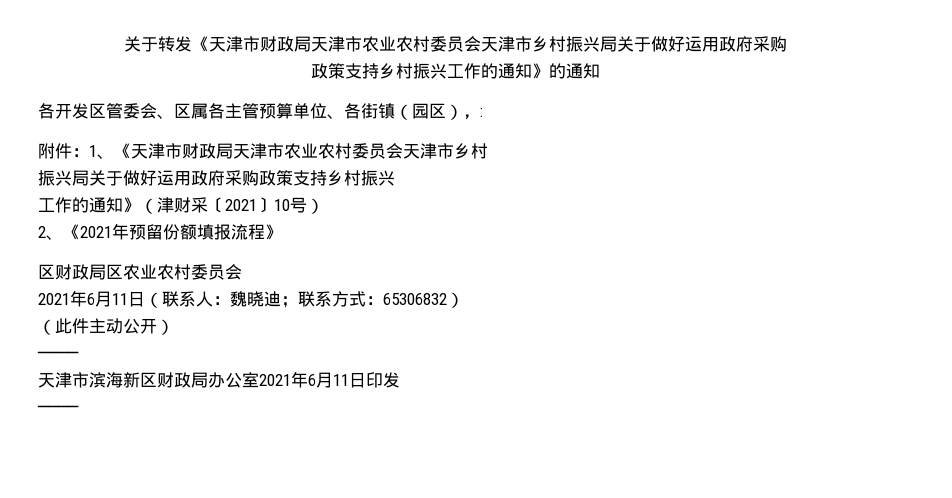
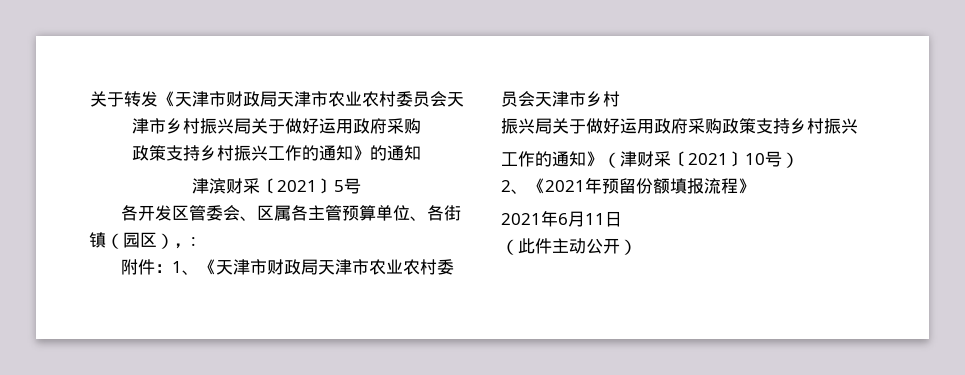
+ 津滨财采〔2021〕5号
- 区财政局区农业农村委员会
- 2021年6月11日（联系人：魏晓迪；联系方式：65306832）
+ 2021年6月11日
  （此件主动公开）
- ────
- 天津市滨海新区财政局办公室2021年6月11日印发
- ────

